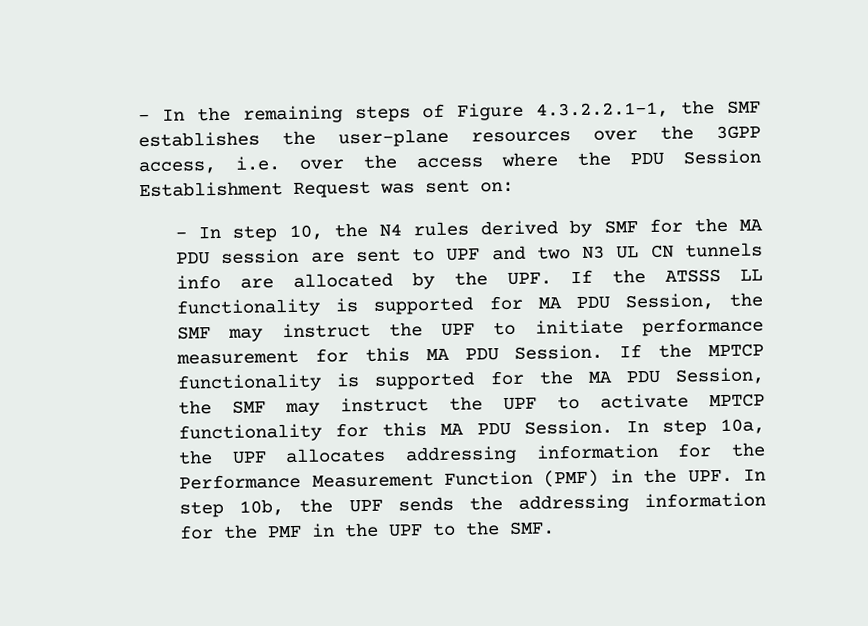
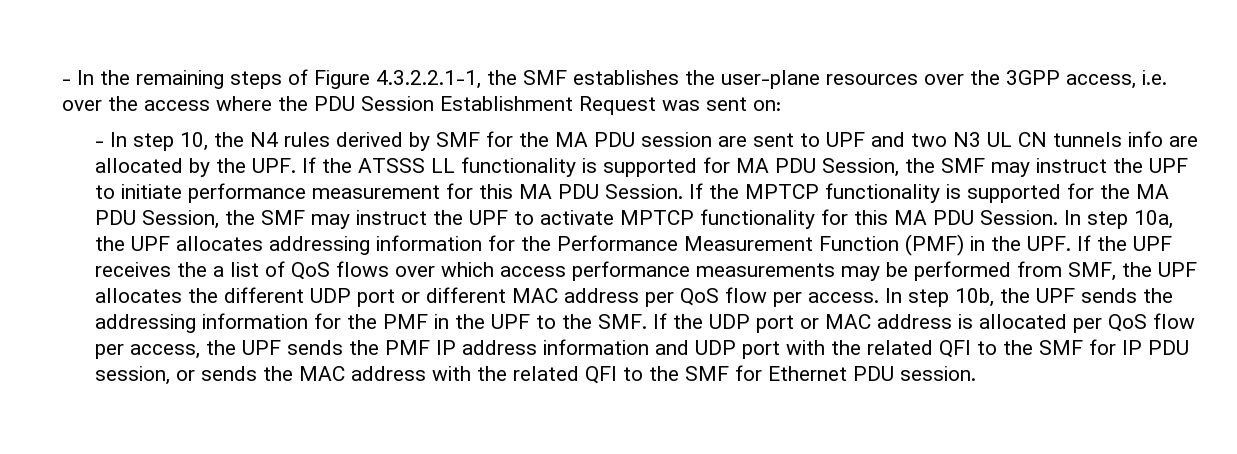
- In step 10a, the UPF allocates addressing information for the Performance Measurement Function (PMF) in the UPF. In step 10b, the UPF sends the addressing information for the PMF in the UPF to the SMF.
+ In step 10a, the UPF allocates addressing information for the Performance Measurement Function (PMF) in the UPF. If the UPF receives the a list of QoS flows over which access performance measurements may be performed from SMF, the UPF allocates the different UDP port or different MAC address per QoS flow per access. In step 10b, the UPF sends the addressing information for the PMF in the UPF to the SMF. If the UDP port or MAC address is allocated per QoS flow per access, the UPF sends the PMF IP address information and UDP port with the related QFI to the SMF for IP PDU session, or sends the MAC address with the related QFI to the SMF for Ethernet PDU session.

